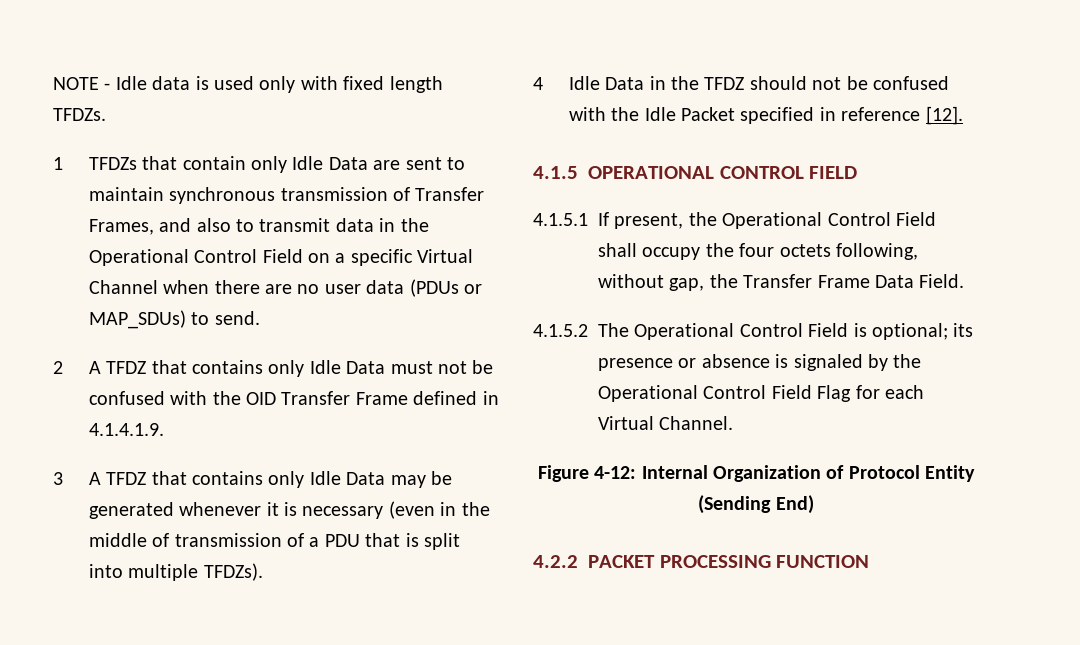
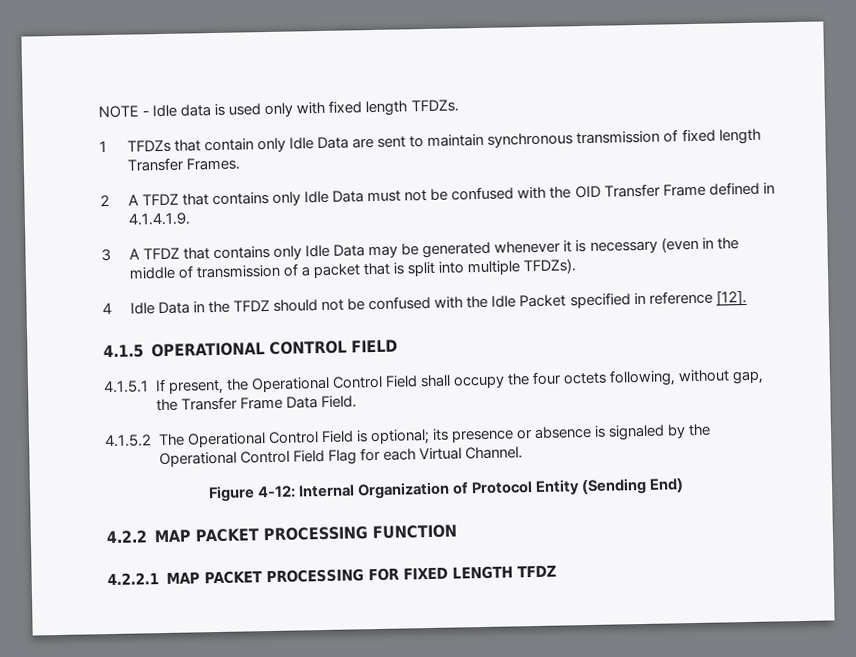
- 1 TFDZs that contain only Idle Data are sent to maintain synchronous transmission of Transfer Frames, and also to transmit data in the Operational Control Field on a specific Virtual Channel when there are no user data (PDUs or MAP_SDUs) to send.
+ 1 TFDZs that contain only Idle Data are sent to maintain synchronous transmission of fixed length Transfer Frames.
- 3 A TFDZ that contains only Idle Data may be generated whenever it is necessary (even in the middle of transmission of a PDU that is split into multiple TFDZs).
+ 3 A TFDZ that contains only Idle Data may be generated whenever it is necessary (even in the middle of transmission of a packet that is split into multiple TFDZs).
- 4.2.2 PACKET PROCESSING FUNCTION
+ 4.2.2 MAP PACKET PROCESSING FUNCTION
+ 4.2.2.1 MAP PACKET PROCESSING FOR FIXED LENGTH TFDZ

